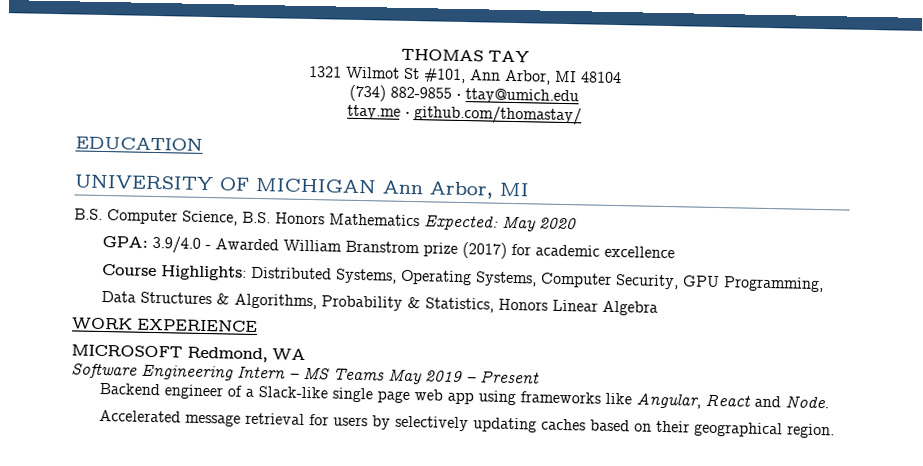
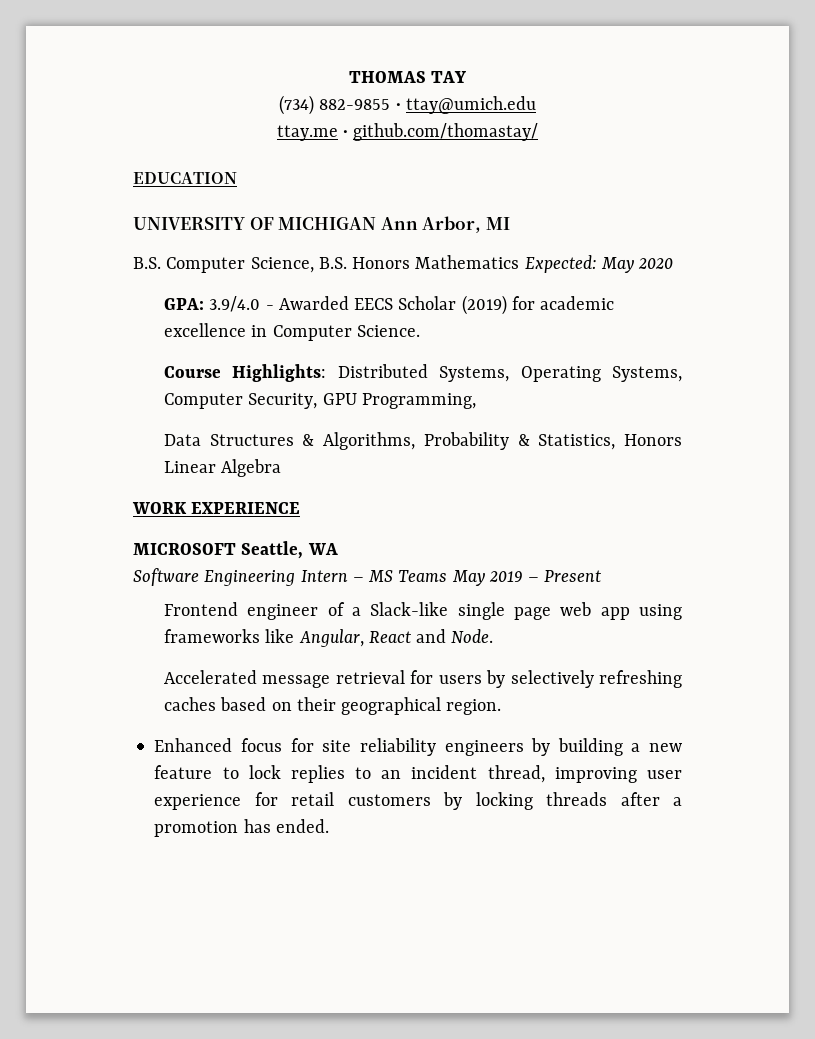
- 1321 Wilmot St #101, Ann Arbor, MI 48104
- GPA: 3.9/4.0 - Awarded William Branstrom prize (2017) for academic excellence
+ GPA: 3.9/4.0 - Awarded EECS Scholar (2019) for academic excellence in Computer Science.
- MICROSOFT Redmond, WA
+ MICROSOFT Seattle, WA
- Backend engineer of a Slack-like single page web app using frameworks like Angular, React and Node.
+ Frontend engineer of a Slack-like single page web app using frameworks like Angular, React and Node.
- Accelerated message retrieval for users by selectively updating caches based on their geographical region.
+ Accelerated message retrieval for users by selectively refreshing caches based on their geographical region.
+ Enhanced focus for site reliability engineers by building a new feature to lock replies to an incident thread, improving user experience for retail customers by locking threads after a promotion has ended.

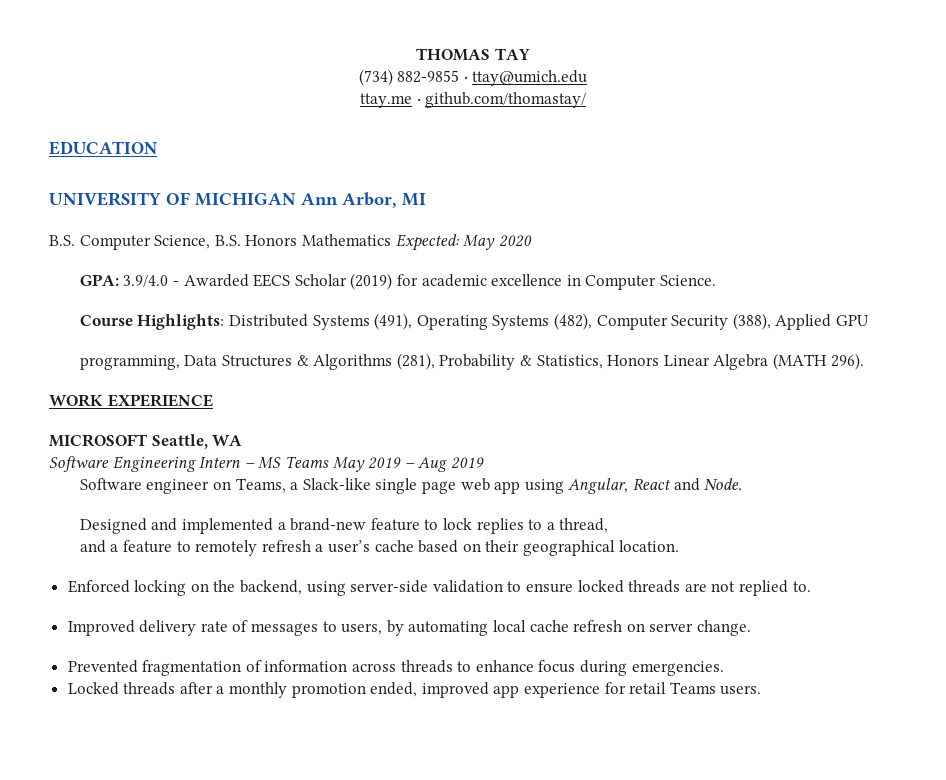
- Course Highlights: Distributed Systems, Operating Systems, Computer Security, GPU Programming,
- Data Structures & Algorithms, Probability & Statistics, Honors Linear Algebra
+ Course Highlights: Distributed Systems (491), Operating Systems (482), Computer Security (388), Applied GPU
+ programming, Data Structures & Algorithms (281), Probability & Statistics, Honors Linear Algebra (MATH 296).
- Software Engineering Intern – MS Teams May 2019 – Present
- Frontend engineer of a Slack-like single page web app using frameworks like Angular, React and Node.
+ Software Engineering Intern – MS Teams May 2019 – Aug 2019
+ Software engineer on Teams, a Slack-like single page web app using Angular, React and Node.
- Accelerated message retrieval for users by selectively refreshing caches based on their geographical region.
- Enhanced focus for site reliability engineers by building a new feature to lock replies to an incident thread, improving user experience for retail customers by locking threads after a promotion has ended.
+ Designed and implemented a brand-new feature to lock replies to a thread,
+ and a feature to remotely refresh a user’s cache based on their geographical location.
+ Enforced locking on the backend, using server-side validation to ensure locked threads are not replied to.
+ Improved delivery rate of messages to users, by automating local cache refresh on server change.
+ Prevented fragmentation of information across threads to enhance focus during emergencies.
+ Locked threads after a monthly promotion ended, improved app experience for retail Teams users.

